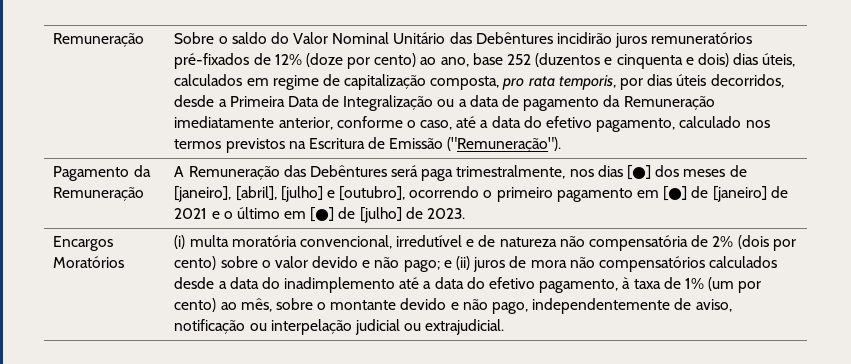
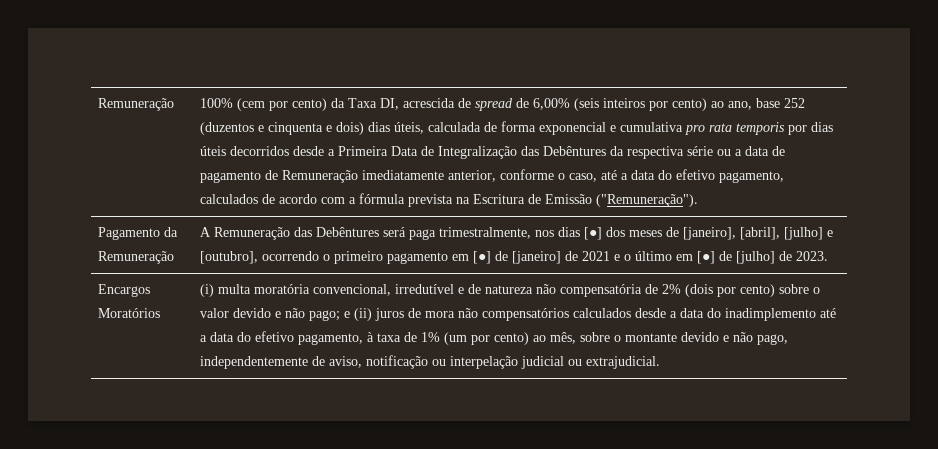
- Remuneração | Sobre o saldo do Valor Nominal Unitário das Debêntures incidirão juros remuneratórios pré-fixados de 12% (doze por cento) ao ano, base 252 (duzentos e cinquenta e dois) dias úteis, calculados em regime de capitalização composta, pro rata temporis, por dias úteis decorridos, desde a Primeira Data de Integralização ou a data de pagamento da Remuneração imediatamente anterior, conforme o caso, até a data do efetivo pagamento, calculado nos termos previstos na Escritura de Emissão ("Remuneração").
+ Remuneração | 100% (cem por cento) da Taxa DI, acrescida de spread de 6,00% (seis inteiros por cento) ao ano, base 252 (duzentos e cinquenta e dois) dias úteis, calculada de forma exponencial e cumulativa pro rata temporis por dias úteis decorridos desde a Primeira Data de Integralização das Debêntures da respectiva série ou a data de pagamento de Remuneração imediatamente anterior, conforme o caso, até a data do efetivo pagamento, calculados de acordo com a fórmula prevista na Escritura de Emissão ("Remuneração").

